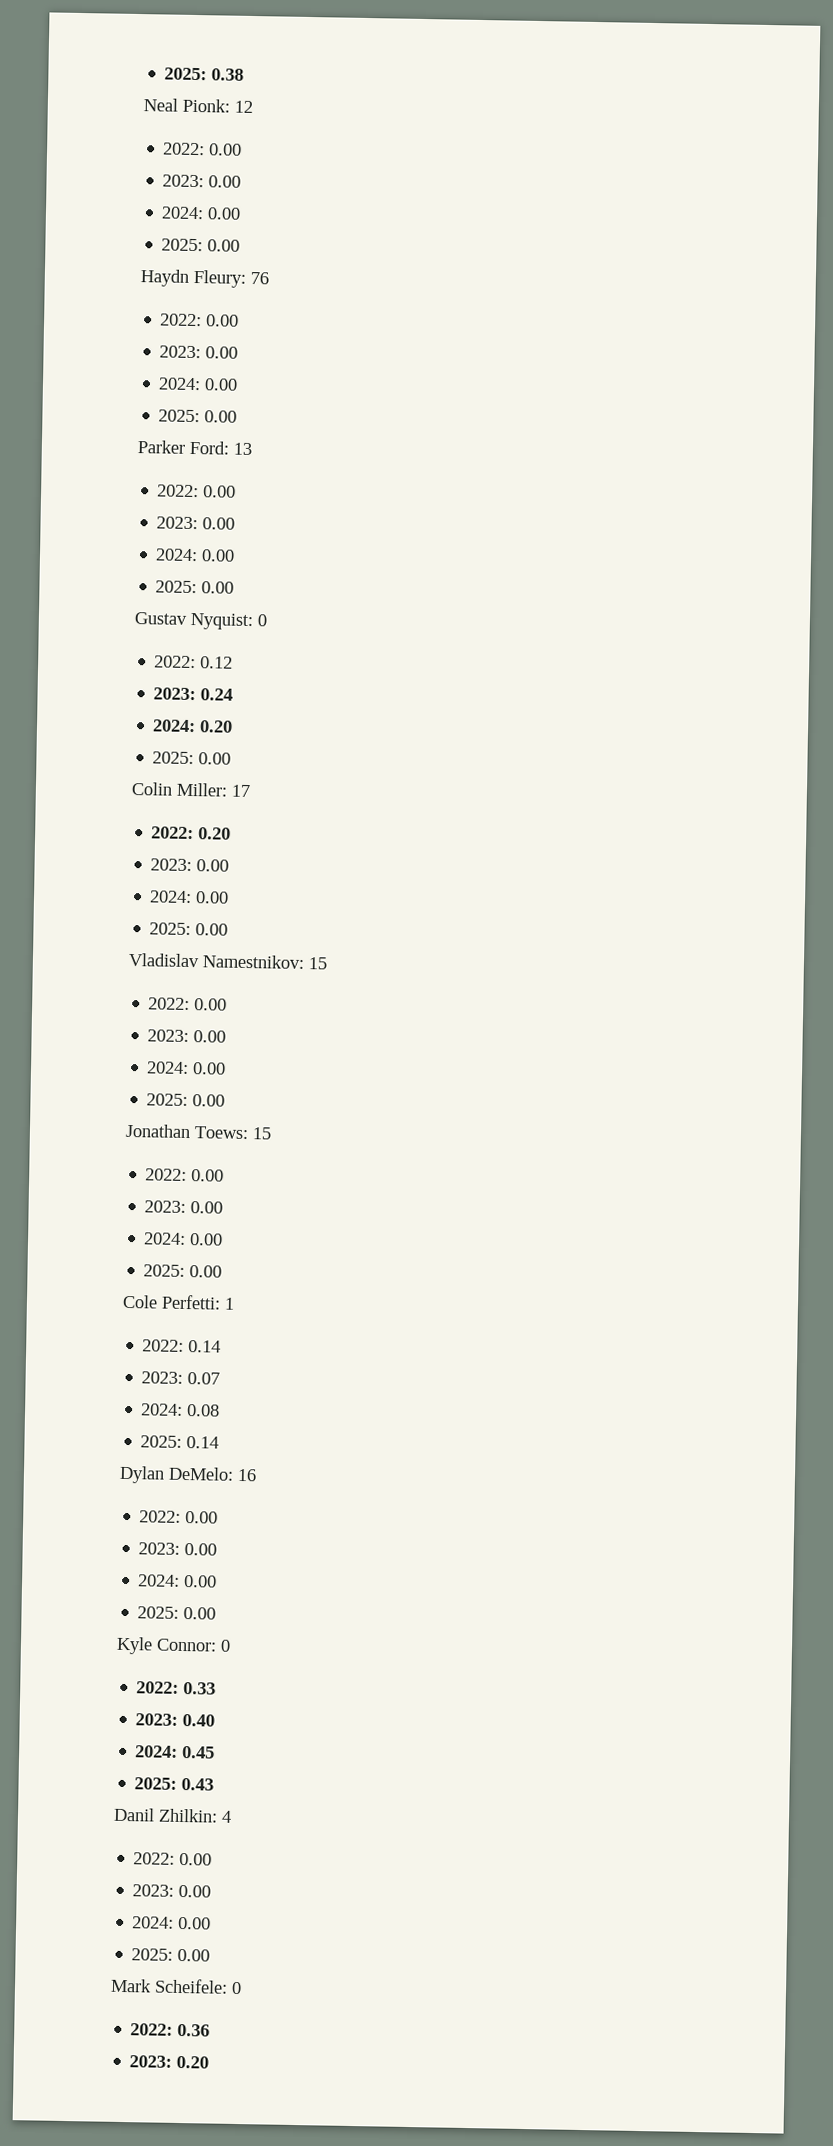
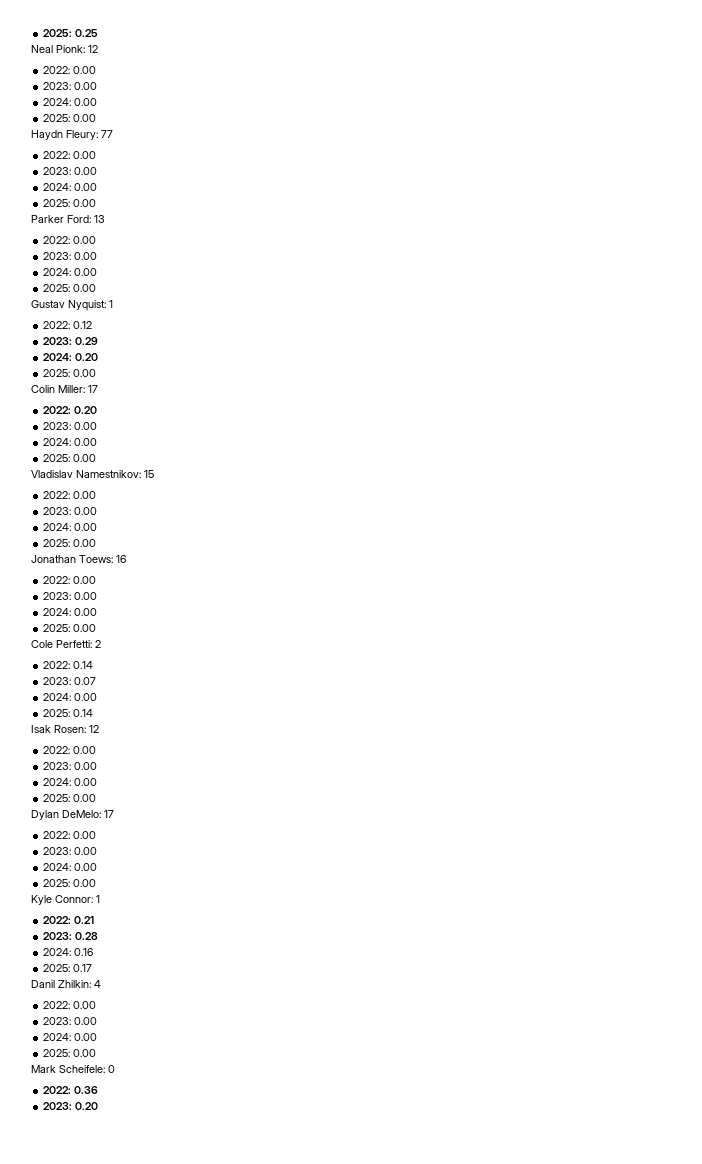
- 2025: 0.38
+ 2025: 0.25
- Haydn Fleury: 76
+ Haydn Fleury: 77
- Gustav Nyquist: 0
+ Gustav Nyquist: 1
- 2023: 0.24
+ 2023: 0.29
- Jonathan Toews: 15
+ Jonathan Toews: 16
- Cole Perfetti: 1
+ Cole Perfetti: 2
  2023: 0.07
- 2024: 0.08
+ 2024: 0.00
+ Isak Rosen: 12
+ 2022: 0.00
+ 2023: 0.00
+ 2024: 0.00
+ 2025: 0.00
- Dylan DeMelo: 16
+ Dylan DeMelo: 17
- Kyle Connor: 0
- 2022: 0.33
- 2023: 0.40
- 2024: 0.45
- 2025: 0.43
+ Kyle Connor: 1
+ 2022: 0.21
+ 2023: 0.28
+ 2024: 0.16
+ 2025: 0.17

